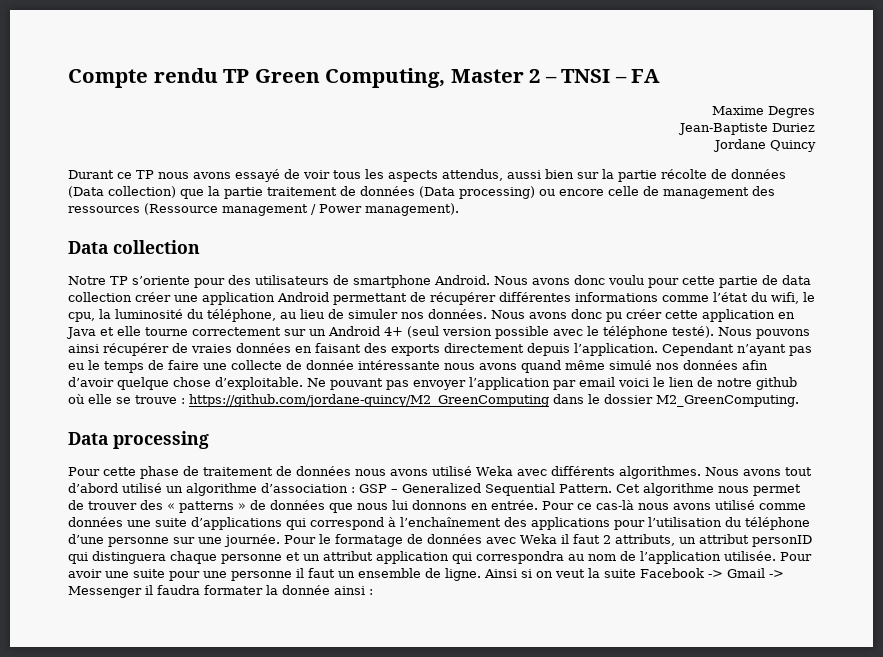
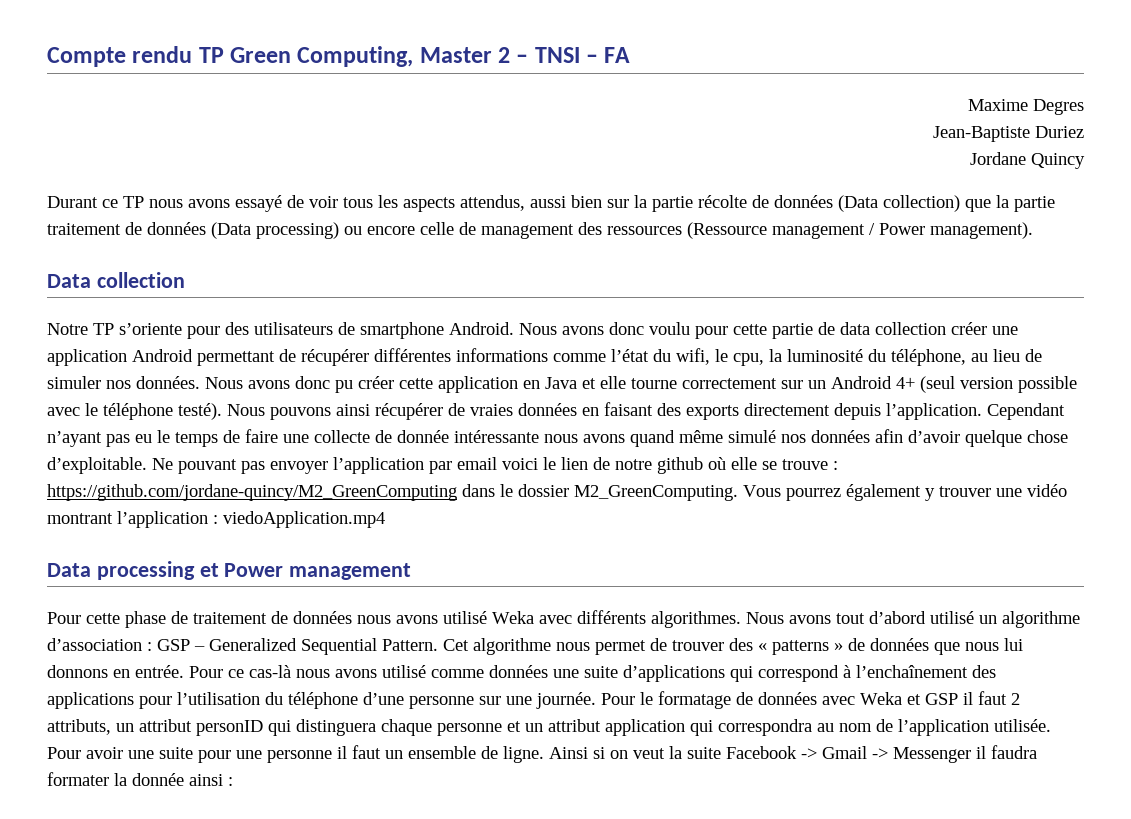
+ Vous pourrez également y trouver une vidéo montrant l’application : viedoApplication.mp4
- Data processing
+ Data processing et Power management
- Pour le formatage de données avec Weka il faut 2 attributs, un attribut personID qui distinguera chaque personne et un attribut application qui correspondra au nom de l’application utilisée.
+ Pour le formatage de données avec Weka et GSP il faut 2 attributs, un attribut personID qui distinguera chaque personne et un attribut application qui correspondra au nom de l’application utilisée.

